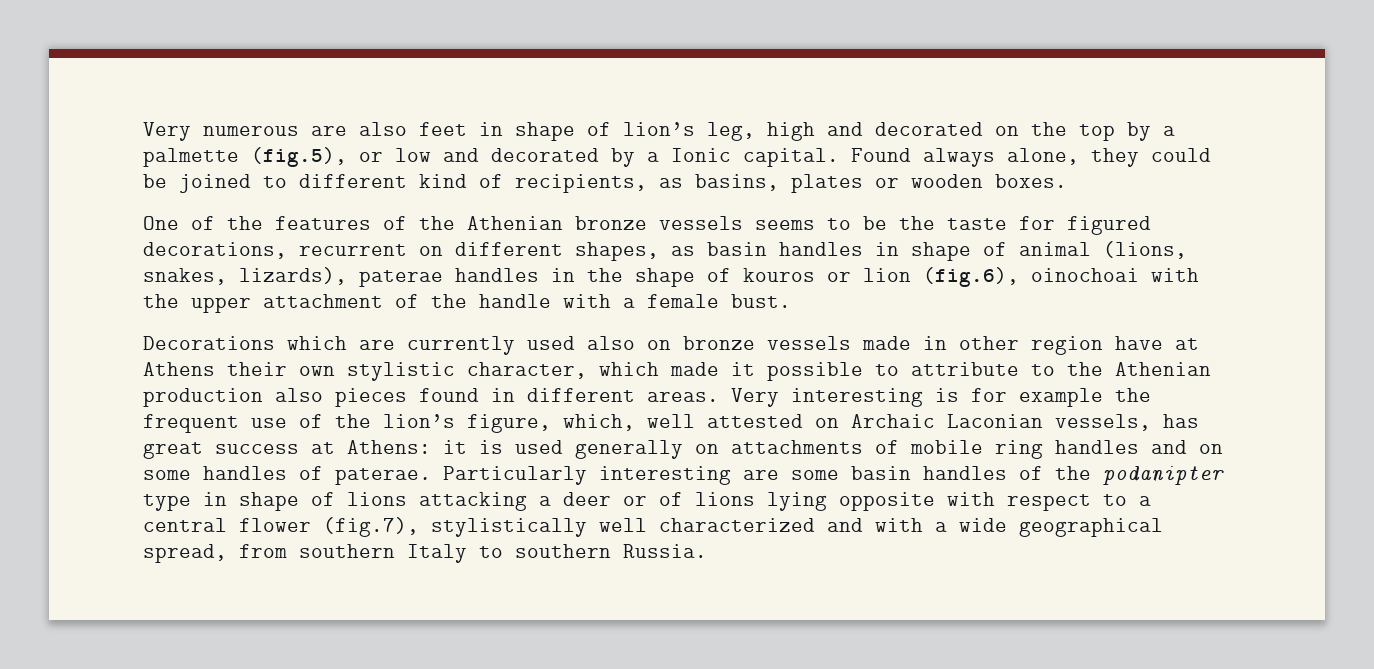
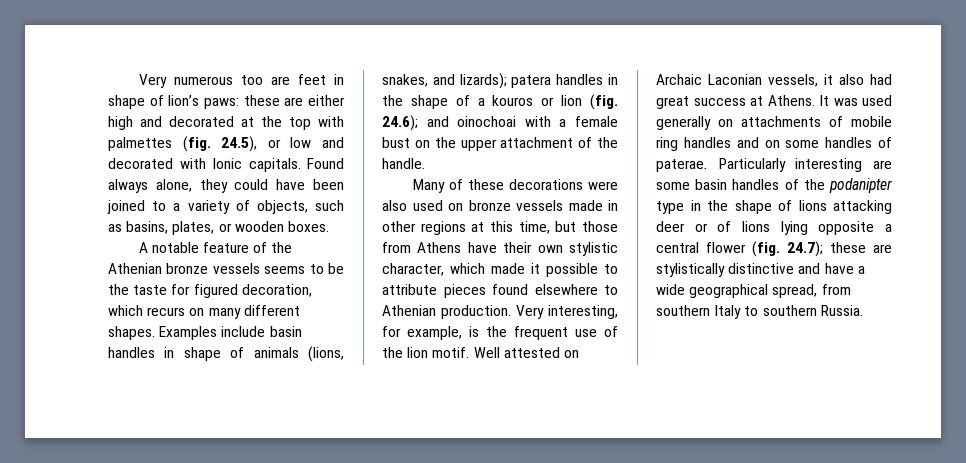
- Very numerous are also feet in shape of lion’s leg, high and decorated on the top by a palmette (fig.5), or low and decorated by a Ionic capital.
+ Very numerous too are feet in shape of lion’s paws: these are either high and decorated at the top with palmettes (fig. 24.5), or low and decorated with Ionic capitals.
- Found always alone, they could be joined to different kind of recipients, as basins, plates or wooden boxes.
+ Found always alone, they could have been joined to a variety of objects, such as basins, plates, or wooden boxes.
- One of the features of the Athenian bronze vessels seems to be the taste for figured decorations, recurrent on different shapes, as basin handles in shape of animal (lions, snakes, lizards), paterae handles in the shape of kouros or lion (fig.6), oinochoai with the upper attachment of the handle with a female bust.
- Decorations which are currently used also on bronze vessels made in other region have at Athens their own stylistic character, which made it possible to attribute to the Athenian production also pieces found in different areas. Very interesting is for example the frequent use of the lion’s figure, which, well attested on Archaic Laconian vessels, has great success at Athens: it is used generally on attachments of mobile ring handles and on some handles of paterae.
+ A notable feature of the Athenian bronze vessels seems to be the taste for figured decoration, which recurs on many different shapes. Examples include basin handles in shape of animals (lions, snakes, and lizards); patera handles in the shape of a kouros or lion (fig. 24.6); and oinochoai with a female bust on the upper attachment of the handle.
+ Many of these decorations were also used on bronze vessels made in other regions at this time, but those from Athens have their own stylistic character, which made it possible to attribute pieces found elsewhere to Athenian production. Very interesting, for example, is the frequent use of the lion motif. Well attested on Archaic Laconian vessels, it also had great success at Athens. It was used generally on attachments of mobile ring handles and on some handles of paterae.
- Particularly interesting are some basin handles of the podanipter type in shape of lions attacking a deer or of lions lying opposite with respect to a central flower (fig.7), stylistically well characterized and with a wide geographical spread, from southern Italy to southern Russia.
+ Particularly interesting are some basin handles of the podanipter type in the shape of lions attacking deer or of lions lying opposite a central flower (fig. 24.7); these are stylistically distinctive and have a wide geographical spread, from southern Italy to southern Russia.

